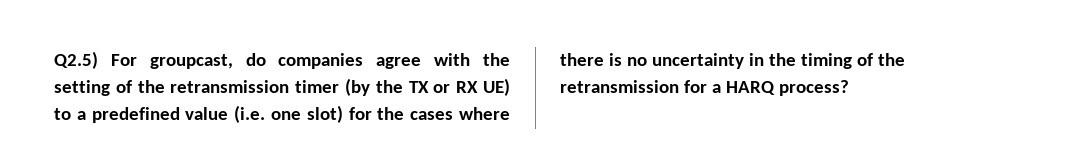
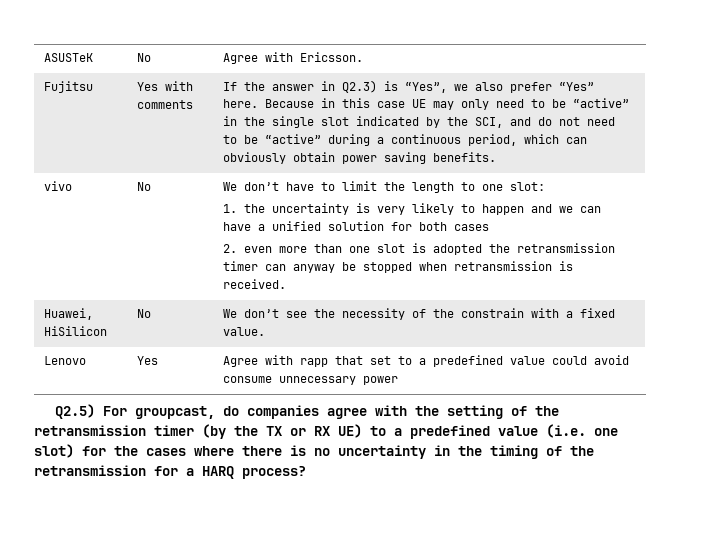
+ ASUSTeK | No | Agree with Ericsson.
+ Fujitsu | Yes with comments | If the answer in Q2.3) is “Yes”, we also prefer “Yes” here. Because in this case UE may only need to be “active” in the single slot indicated by the SCI, and do not need to be “active” during a continuous period, which can obviously obtain power saving benefits.
+ vivo | No | We don’t have to limit the length to one slot:
+ 1. the uncertainty is very likely to happen and we can have a unified solution for both cases
+ 2. even more than one slot is adopted the retransmission timer can anyway be stopped when retransmission is received.
+ Huawei, HiSilicon | No | We don’t see the necessity of the constrain with a fixed value.
+ Lenovo | Yes | Agree with rapp that set to a predefined value could avoid consume unnecessary power

